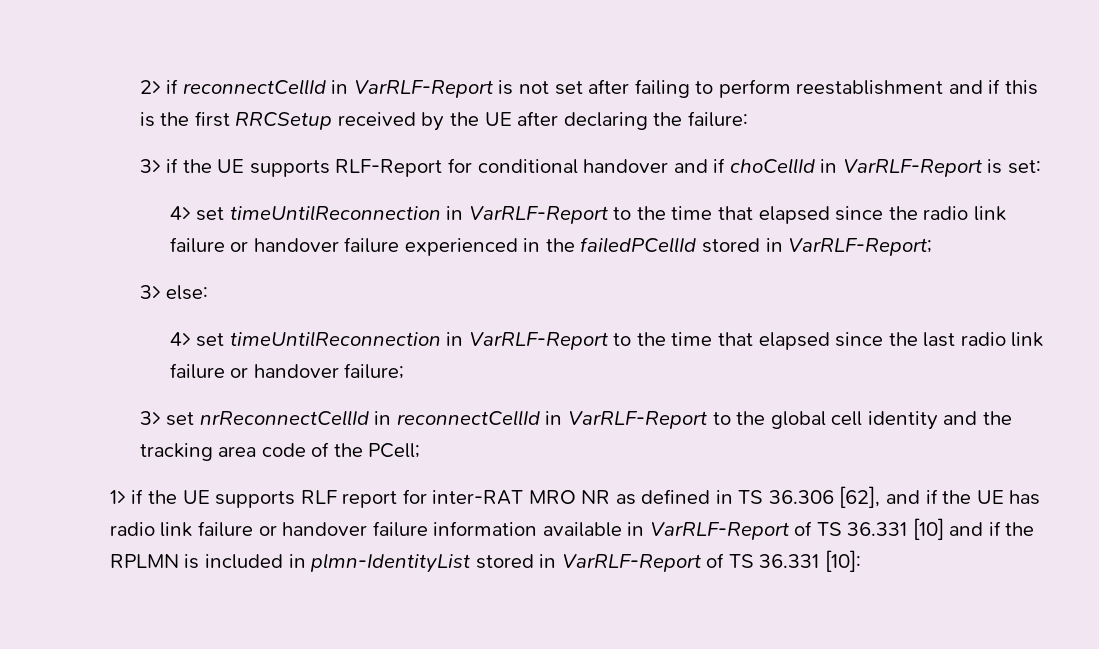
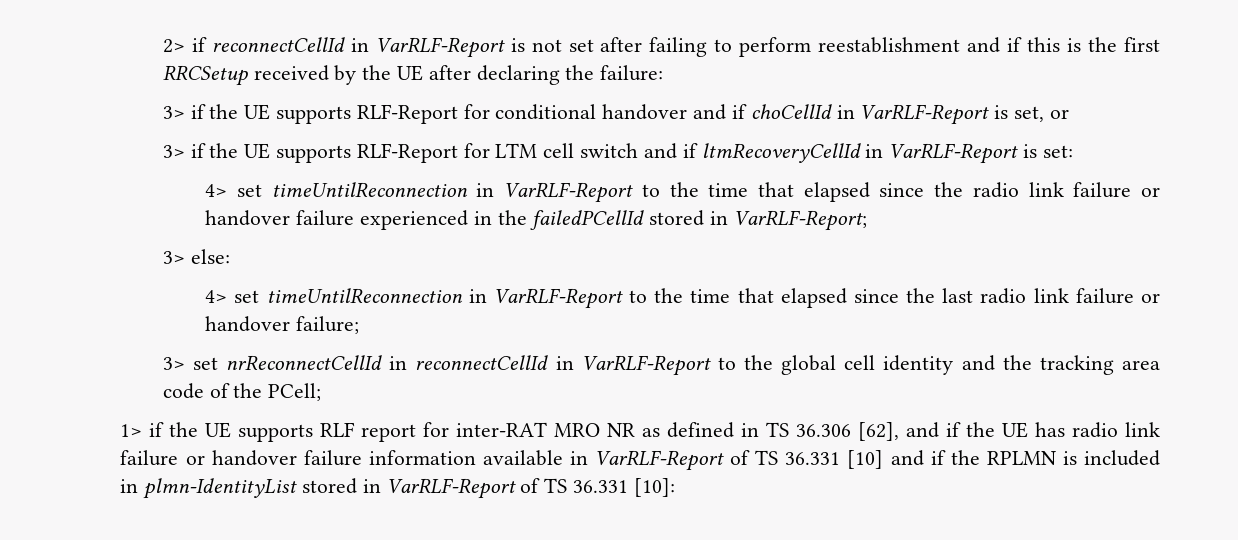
- 3> if the UE supports RLF-Report for conditional handover and if choCellId in VarRLF-Report is set:
+ 3> if the UE supports RLF-Report for conditional handover and if choCellId in VarRLF-Report is set, or
+ 3> if the UE supports RLF-Report for LTM cell switch and if ltmRecoveryCellId in VarRLF-Report is set:

